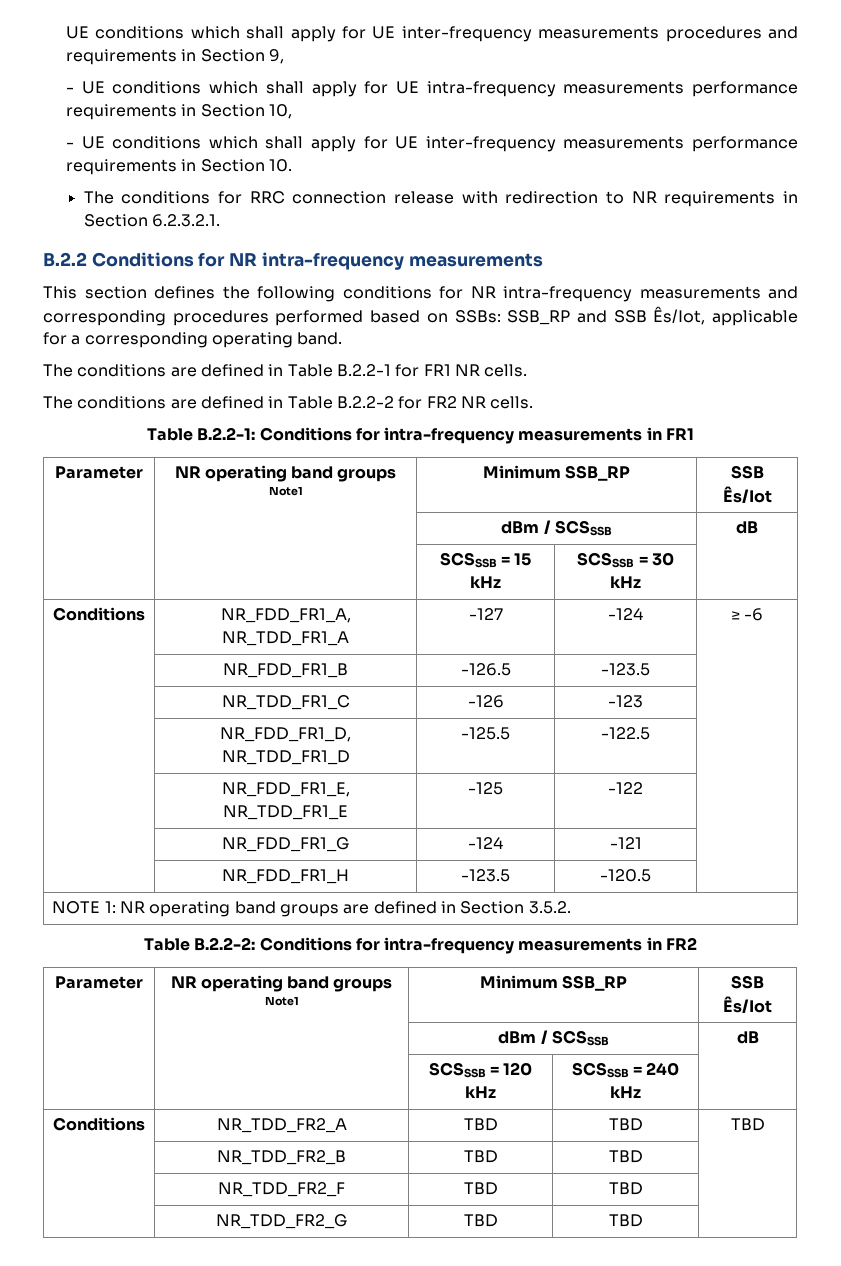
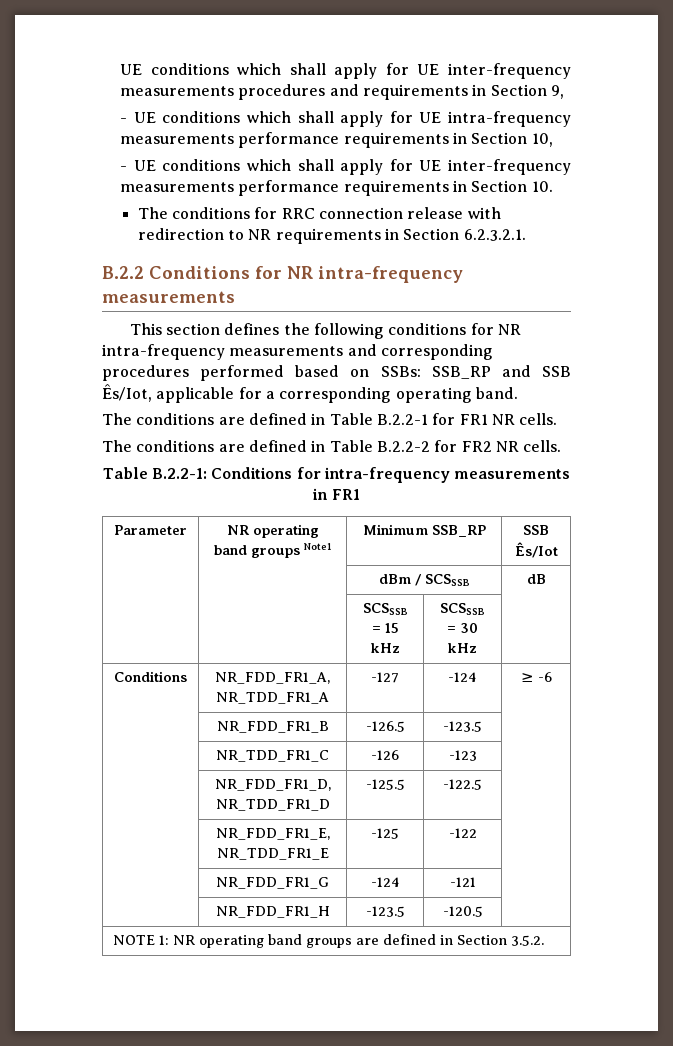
- Table B.2.2-2: Conditions for intra-frequency measurements in FR2
- Parameter | NR operating band groups Note1 | Minimum SSB_RP | SSB Ês/Iot
- | | dBm / SCSSSB | dB
- | | SCSSSB = 120 kHz | SCSSSB = 240 kHz |
- Conditions | NR_TDD_FR2_A | TBD | TBD | TBD
- | NR_TDD_FR2_B | TBD | TBD |
- | NR_TDD_FR2_F | TBD | TBD |
- | NR_TDD_FR2_G | TBD | TBD |

